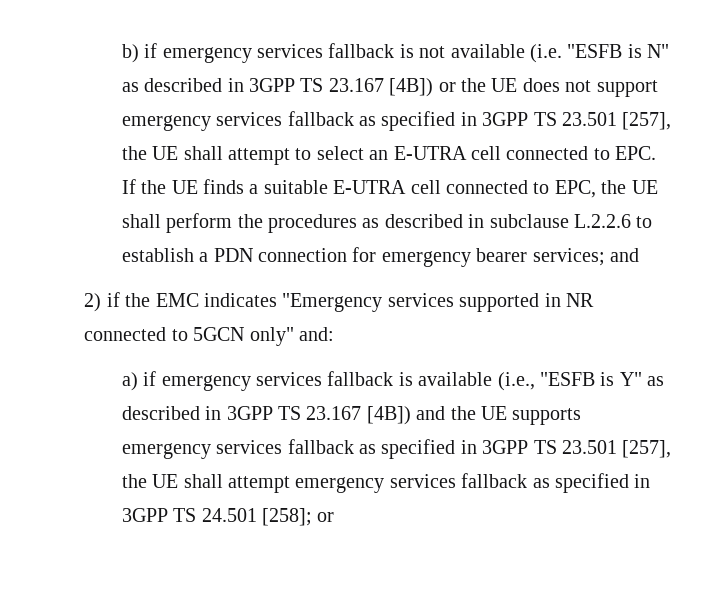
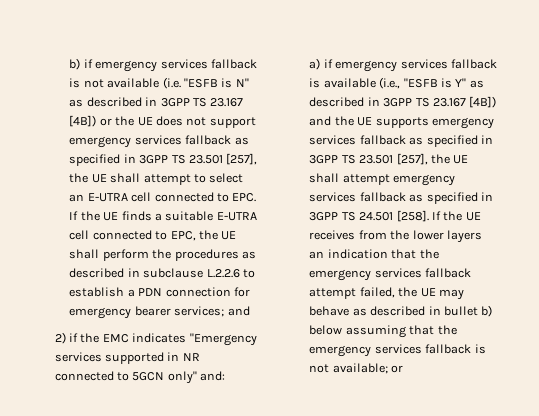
- a) if emergency services fallback is available (i.e., "ESFB is Y" as described in 3GPP TS 23.167 [4B]) and the UE supports emergency services fallback as specified in 3GPP TS 23.501 [257], the UE shall attempt emergency services fallback as specified in 3GPP TS 24.501 [258]; or
+ a) if emergency services fallback is available (i.e., "ESFB is Y" as described in 3GPP TS 23.167 [4B]) and the UE supports emergency services fallback as specified in 3GPP TS 23.501 [257], the UE shall attempt emergency services fallback as specified in 3GPP TS 24.501 [258]. If the UE receives from the lower layers an indication that the emergency services fallback attempt failed, the UE may behave as described in bullet b) below assuming that the emergency services fallback is not available; or

